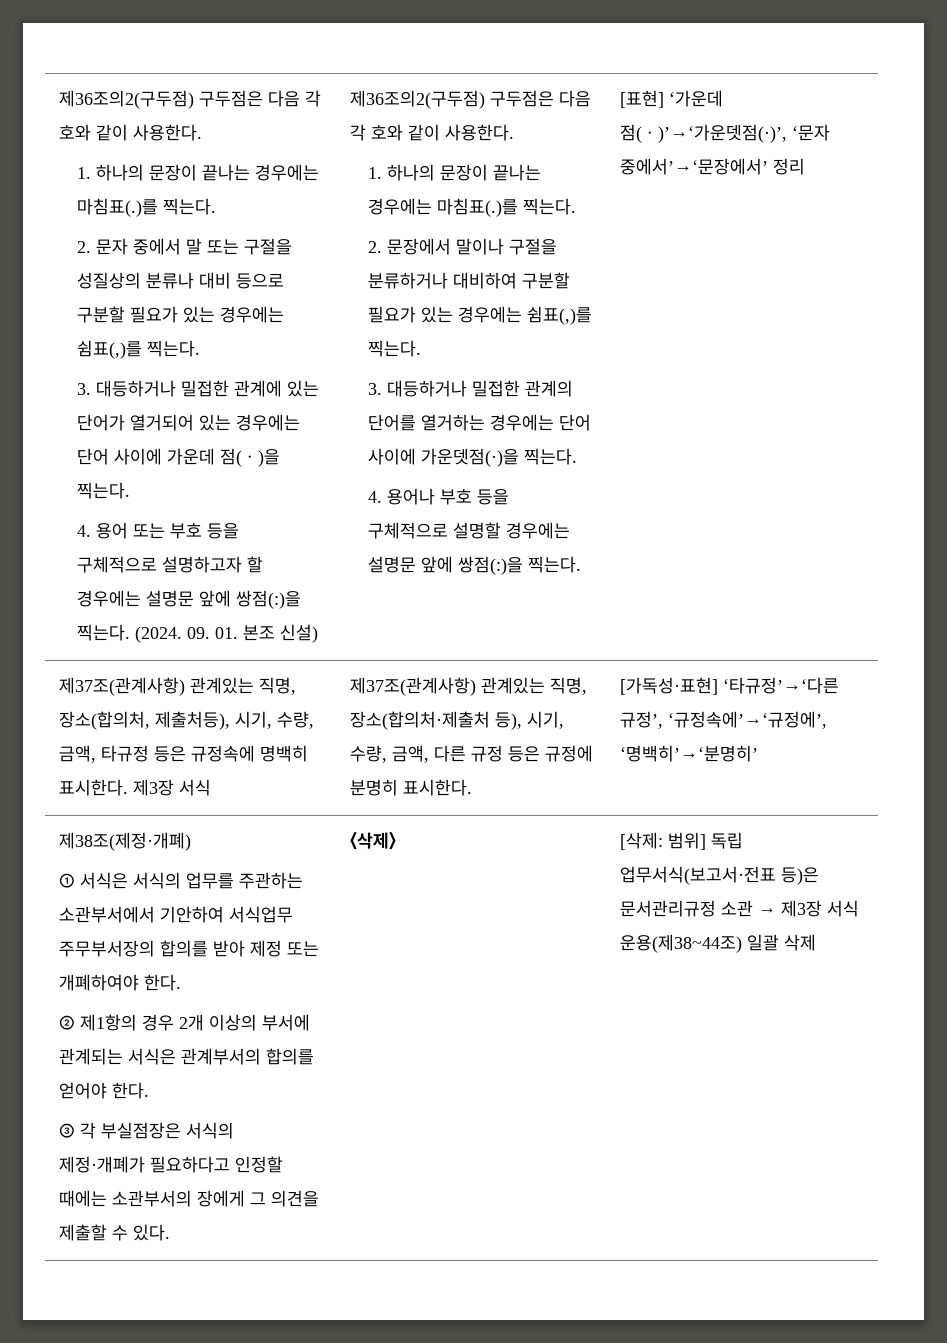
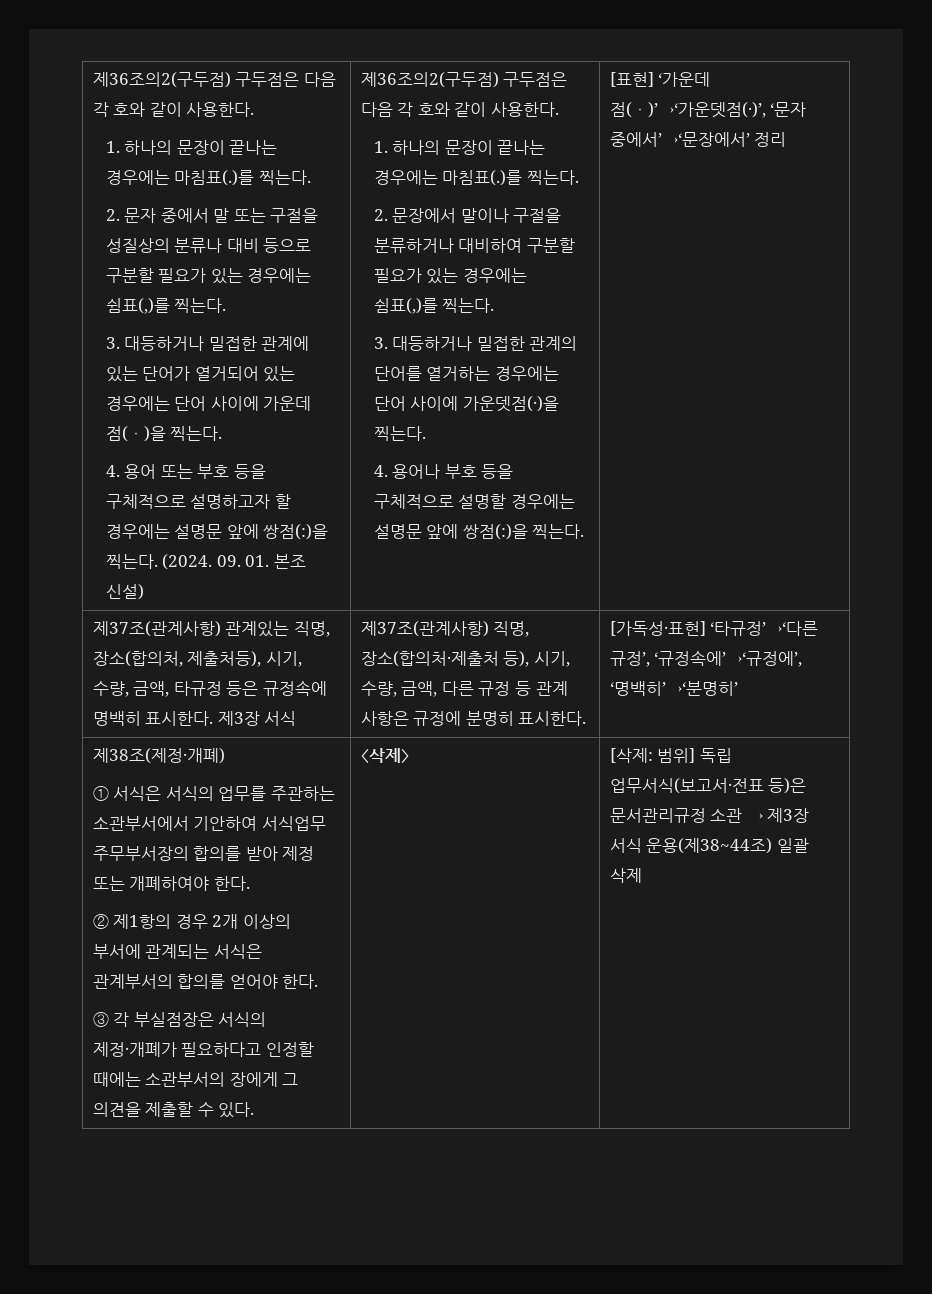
- 제37조(관계사항) 관계있는 직명, 장소(합의처, 제출처등), 시기, 수량, 금액, 타규정 등은 규정속에 명백히 표시한다. 제3장 서식 | 제37조(관계사항) 관계있는 직명, 장소(합의처·제출처 등), 시기, 수량, 금액, 다른 규정 등은 규정에 분명히 표시한다. | [가독성·표현] ‘타규정’→‘다른 규정’, ‘규정속에’→‘규정에’, ‘명백히’→‘분명히’
+ 제37조(관계사항) 관계있는 직명, 장소(합의처, 제출처등), 시기, 수량, 금액, 타규정 등은 규정속에 명백히 표시한다. 제3장 서식 | 제37조(관계사항) 직명, 장소(합의처·제출처 등), 시기, 수량, 금액, 다른 규정 등 관계 사항은 규정에 분명히 표시한다. | [가독성·표현] ‘타규정’→‘다른 규정’, ‘규정속에’→‘규정에’, ‘명백히’→‘분명히’

